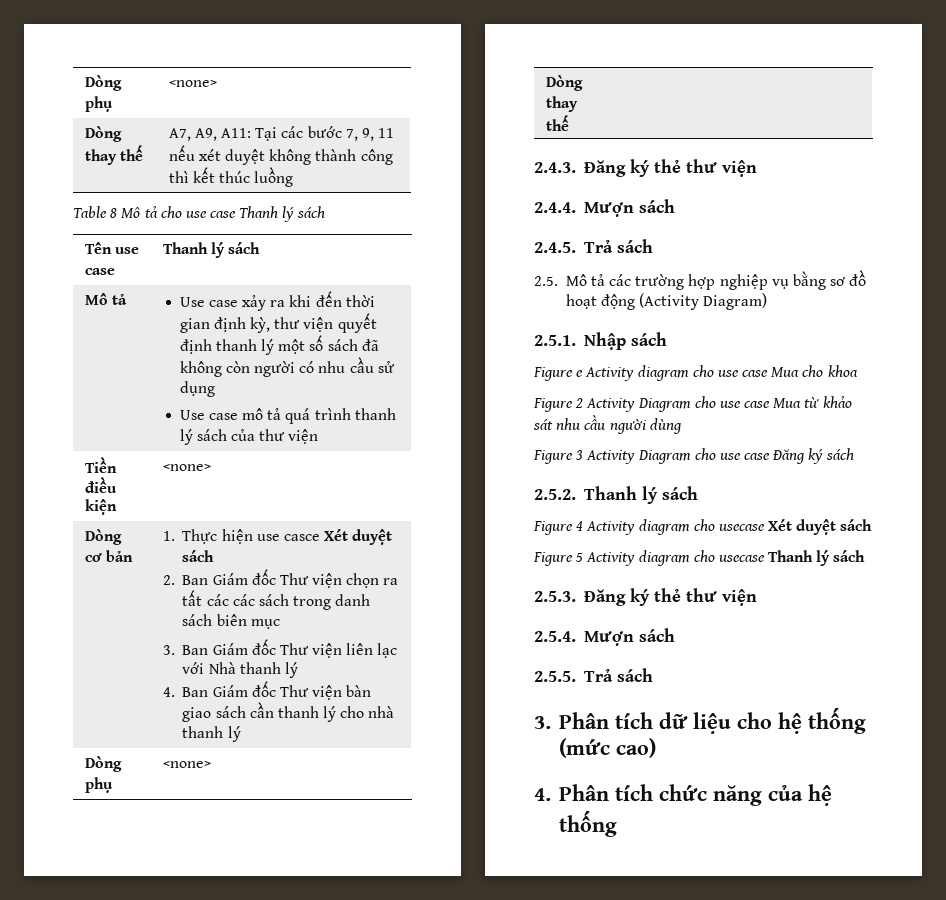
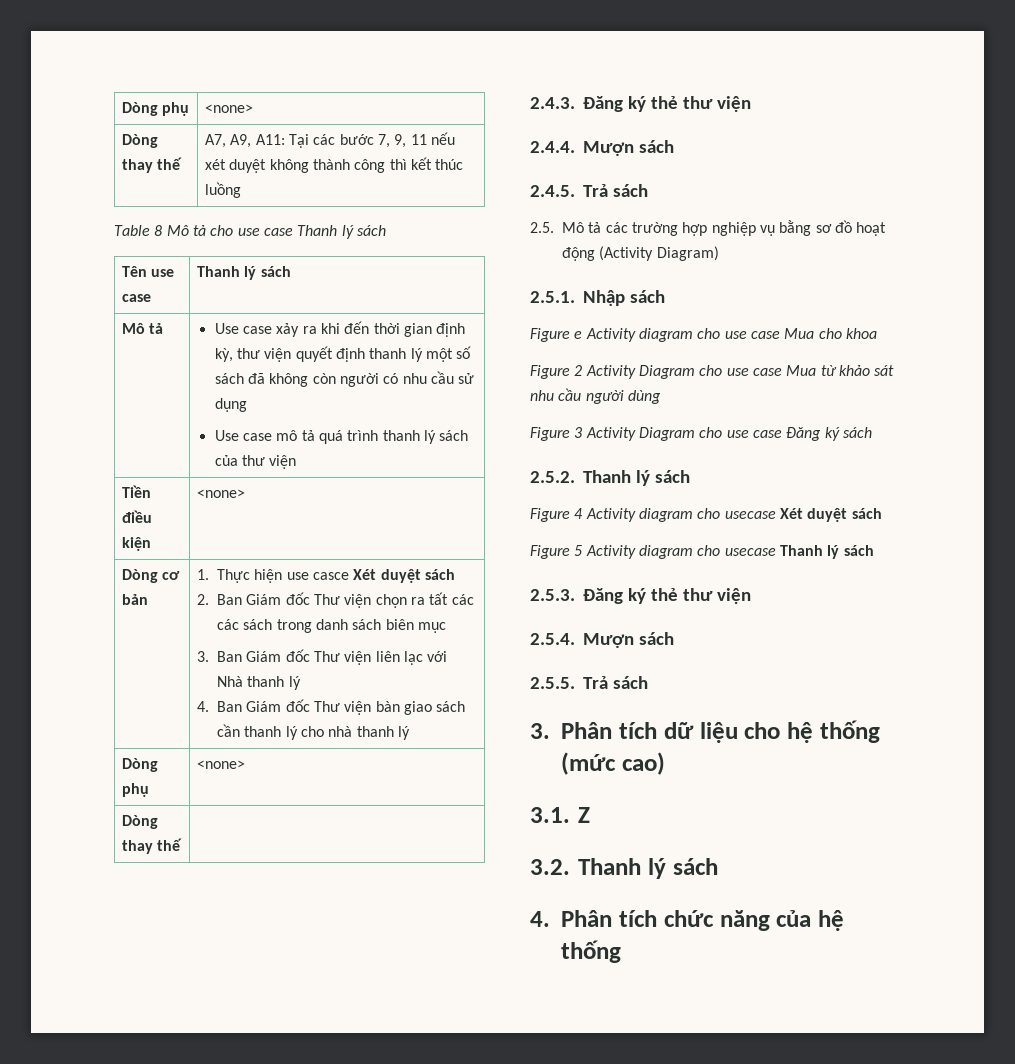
+ 3.1. Z
+ 3.2. Thanh lý sách

